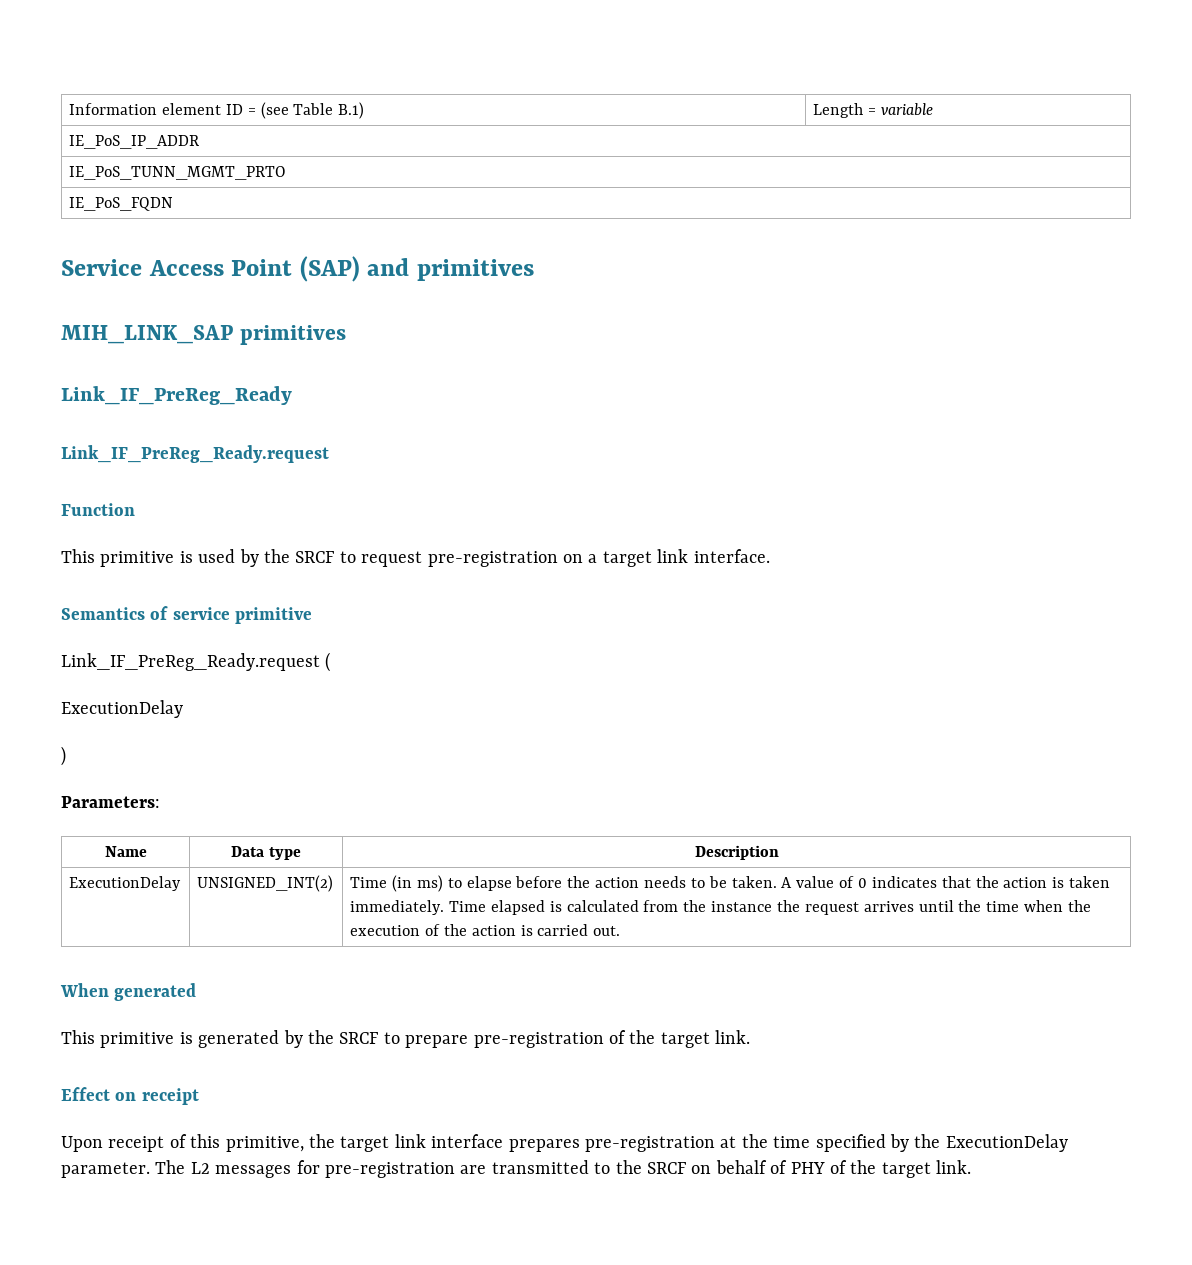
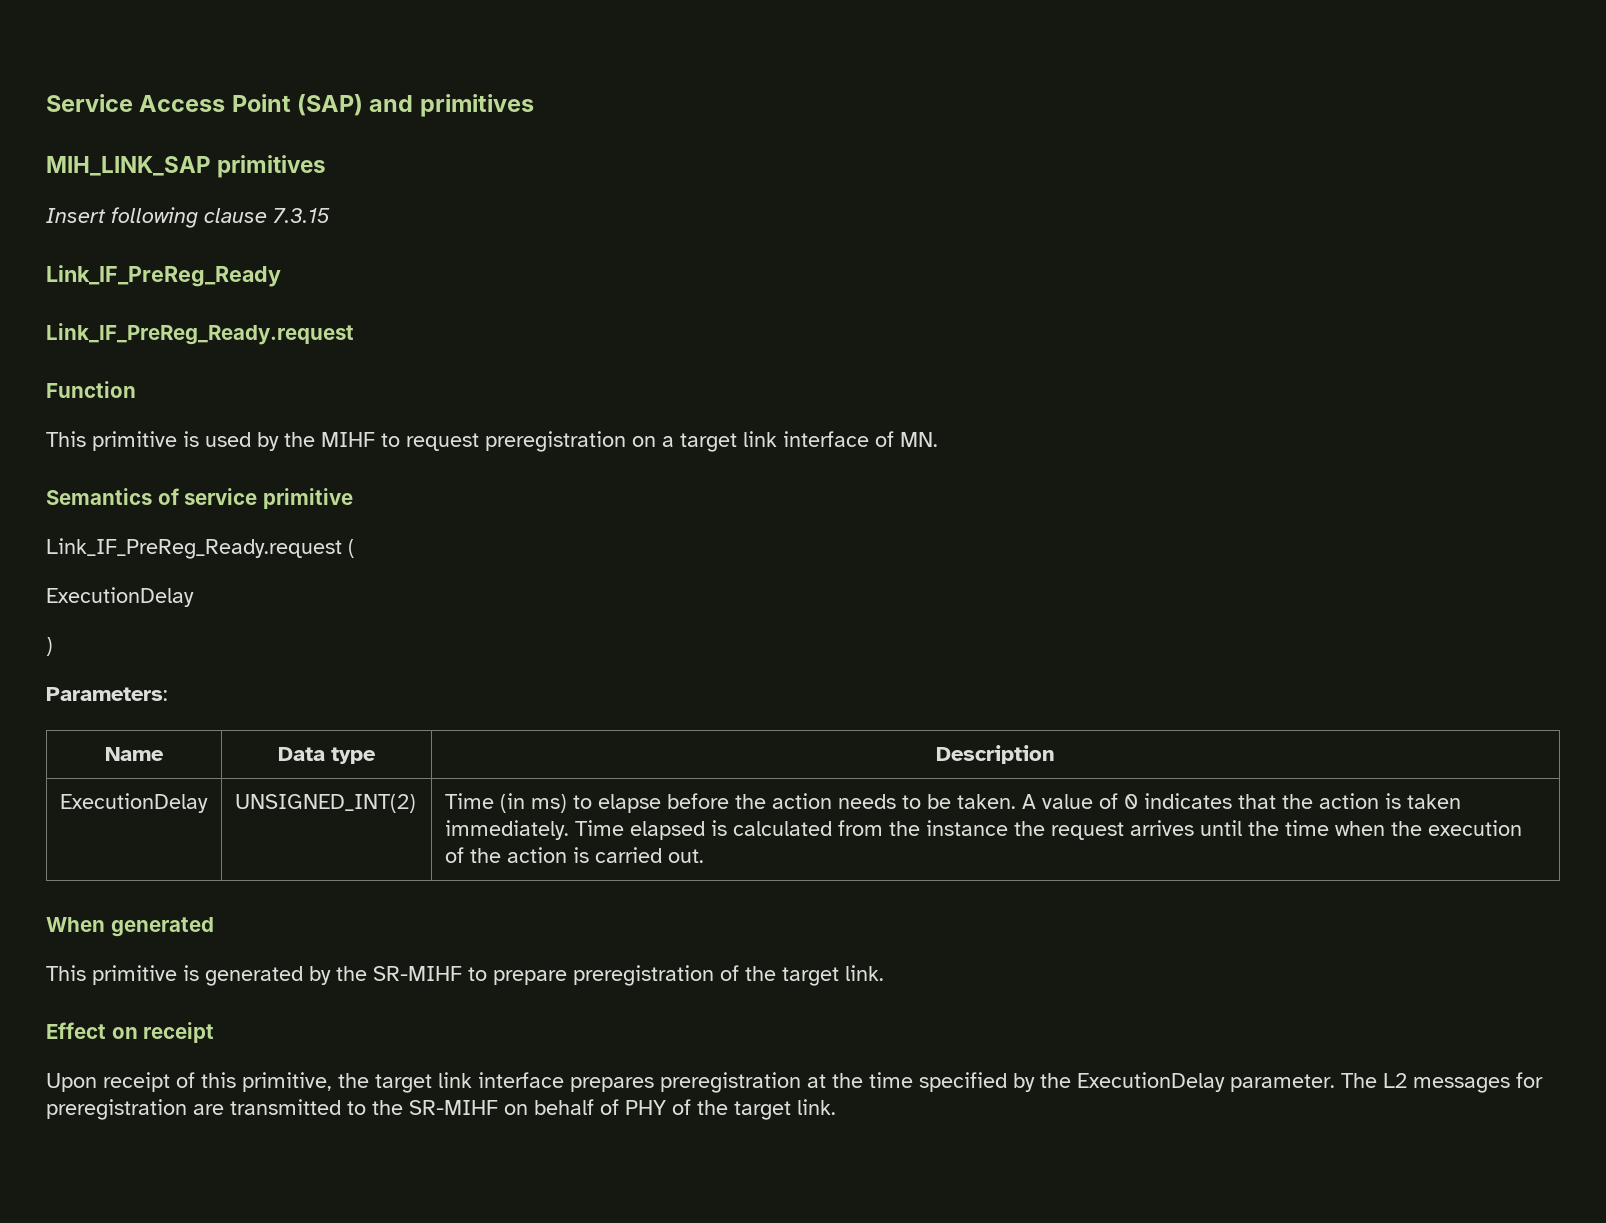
- Information element ID = (see Table B.1) | Length = variable
- IE_PoS_IP_ADDR
- IE_PoS_TUNN_MGMT_PRTO
- IE_PoS_FQDN
+ Insert following clause 7.3.15
- This primitive is used by the SRCF to request pre-registration on a target link interface.
+ This primitive is used by the MIHF to request preregistration on a target link interface of MN.
- This primitive is generated by the SRCF to prepare pre-registration of the target link.
+ This primitive is generated by the SR-MIHF to prepare preregistration of the target link.
- Upon receipt of this primitive, the target link interface prepares pre-registration at the time specified by the ExecutionDelay parameter.
+ Upon receipt of this primitive, the target link interface prepares preregistration at the time specified by the ExecutionDelay parameter.
- The L2 messages for pre-registration are transmitted to the SRCF on behalf of PHY of the target link.
+ The L2 messages for preregistration are transmitted to the SR-MIHF on behalf of PHY of the target link.

